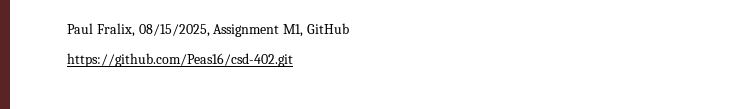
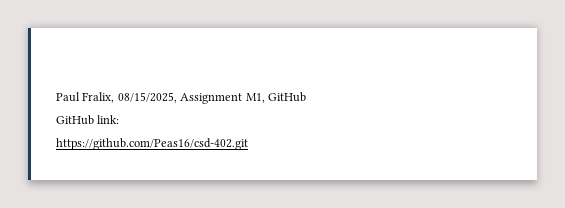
+ GitHub link:

